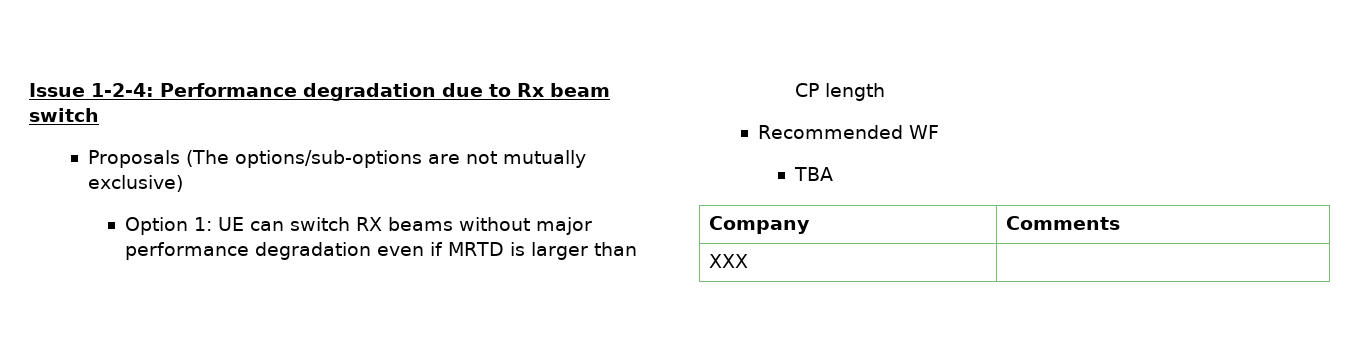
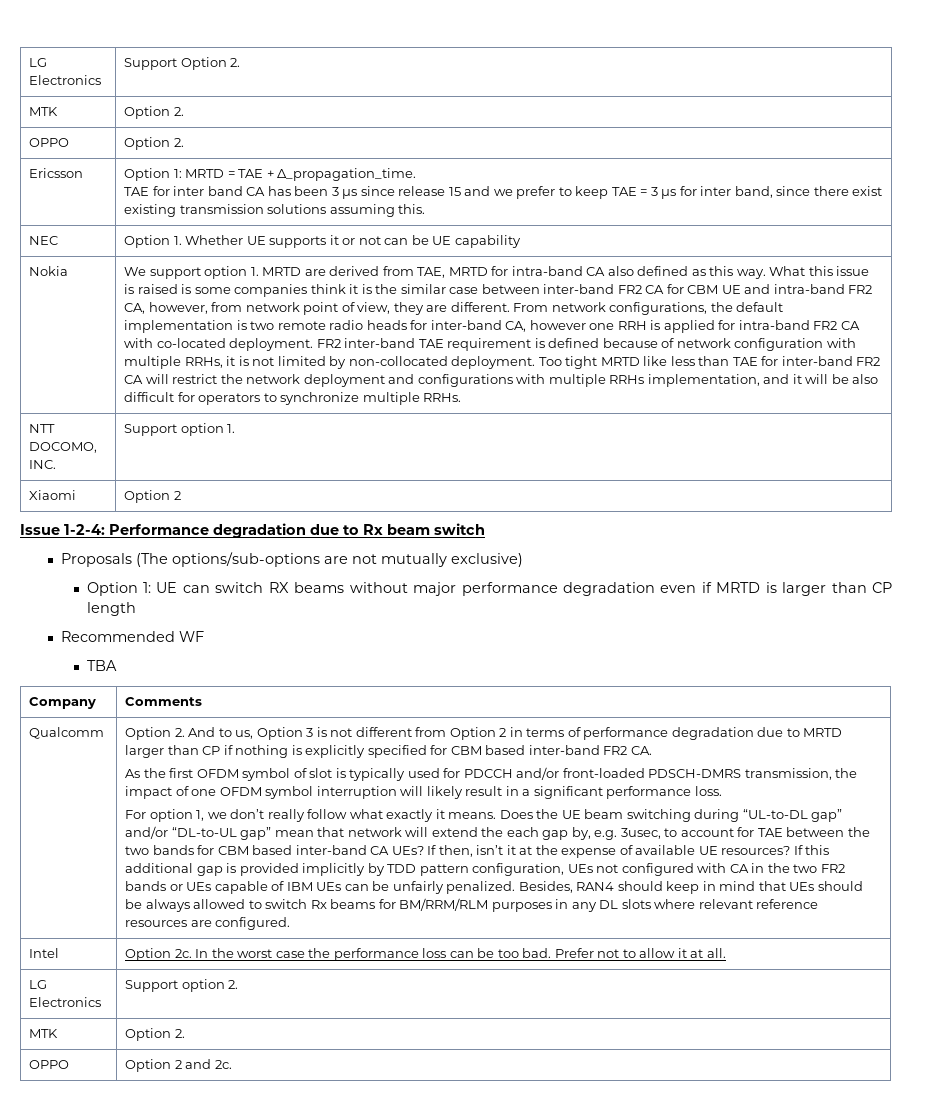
+ LG Electronics | Support Option 2.
+ MTK | Option 2.
+ OPPO | Option 2.
+ Ericsson | Option 1: MRTD = TAE + Δ_propagation_time.
+ TAE for inter band CA has been 3 µs since release 15 and we prefer to keep TAE = 3 µs for inter band, since there exist existing transmission solutions assuming this.
+ NEC | Option 1. Whether UE supports it or not can be UE capability
+ Nokia | We support option 1. MRTD are derived from TAE, MRTD for intra-band CA also defined as this way. What this issue is raised is some companies think it is the similar case between inter-band FR2 CA for CBM UE and intra-band FR2 CA, however, from network point of view, they are different. From network configurations, the default implementation is two remote radio heads for inter-band CA, however one RRH is applied for intra-band FR2 CA with co-located deployment. FR2 inter-band TAE requirement is defined because of network configuration with multiple RRHs, it is not limited by non-collocated deployment. Too tight MRTD like less than TAE for inter-band FR2 CA will restrict the network deployment and configurations with multiple RRHs implementation, and it will be also difficult for operators to synchronize multiple RRHs.
+ NTT DOCOMO, INC. | Support option 1.
+ Xiaomi | Option 2
- XXX
+ Qualcomm | Option 2. And to us, Option 3 is not different from Option 2 in terms of performance degradation due to MRTD larger than CP if nothing is explicitly specified for CBM based inter-band FR2 CA.
+ As the first OFDM symbol of slot is typically used for PDCCH and/or front-loaded PDSCH-DMRS transmission, the impact of one OFDM symbol interruption will likely result in a significant performance loss.
+ For option 1, we don’t really follow what exactly it means. Does the UE beam switching during “UL-to-DL gap” and/or “DL-to-UL gap” mean that network will extend the each gap by, e.g. 3usec, to account for TAE between the two bands for CBM based inter-band CA UEs? If then, isn’t it at the expense of available UE resources? If this additional gap is provided implicitly by TDD pattern configuration, UEs not configured with CA in the two FR2 bands or UEs capable of IBM UEs can be unfairly penalized. Besides, RAN4 should keep in mind that UEs should be always allowed to switch Rx beams for BM/RRM/RLM purposes in any DL slots where relevant reference resources are configured.
+ Intel | Option 2c. In the worst case the performance loss can be too bad. Prefer not to allow it at all.
+ LG Electronics | Support option 2.
+ MTK | Option 2.
+ OPPO | Option 2 and 2c.

